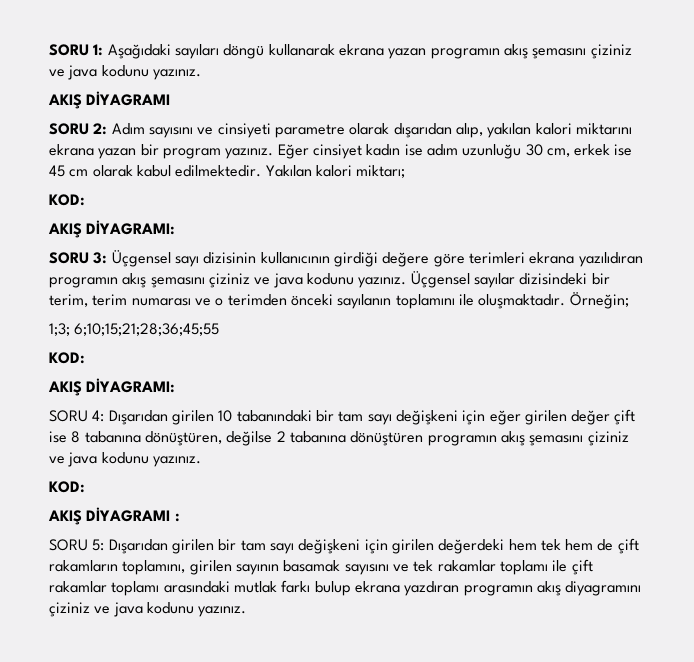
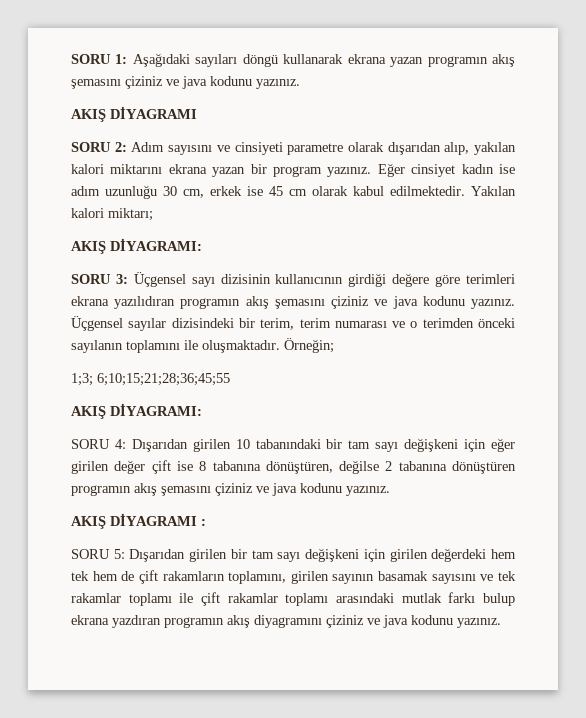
  Yakılan kalori miktarı;
- KOD:
  1;3; 6;10;15;21;28;36;45;55
- KOD:
  SORU 4: Dışarıdan girilen 10 tabanındaki bir tam sayı değişkeni için eğer girilen değer çift ise 8 tabanına dönüştüren, değilse 2 tabanına dönüştüren programın akış şemasını çiziniz ve java kodunu yazınız.
- KOD:

